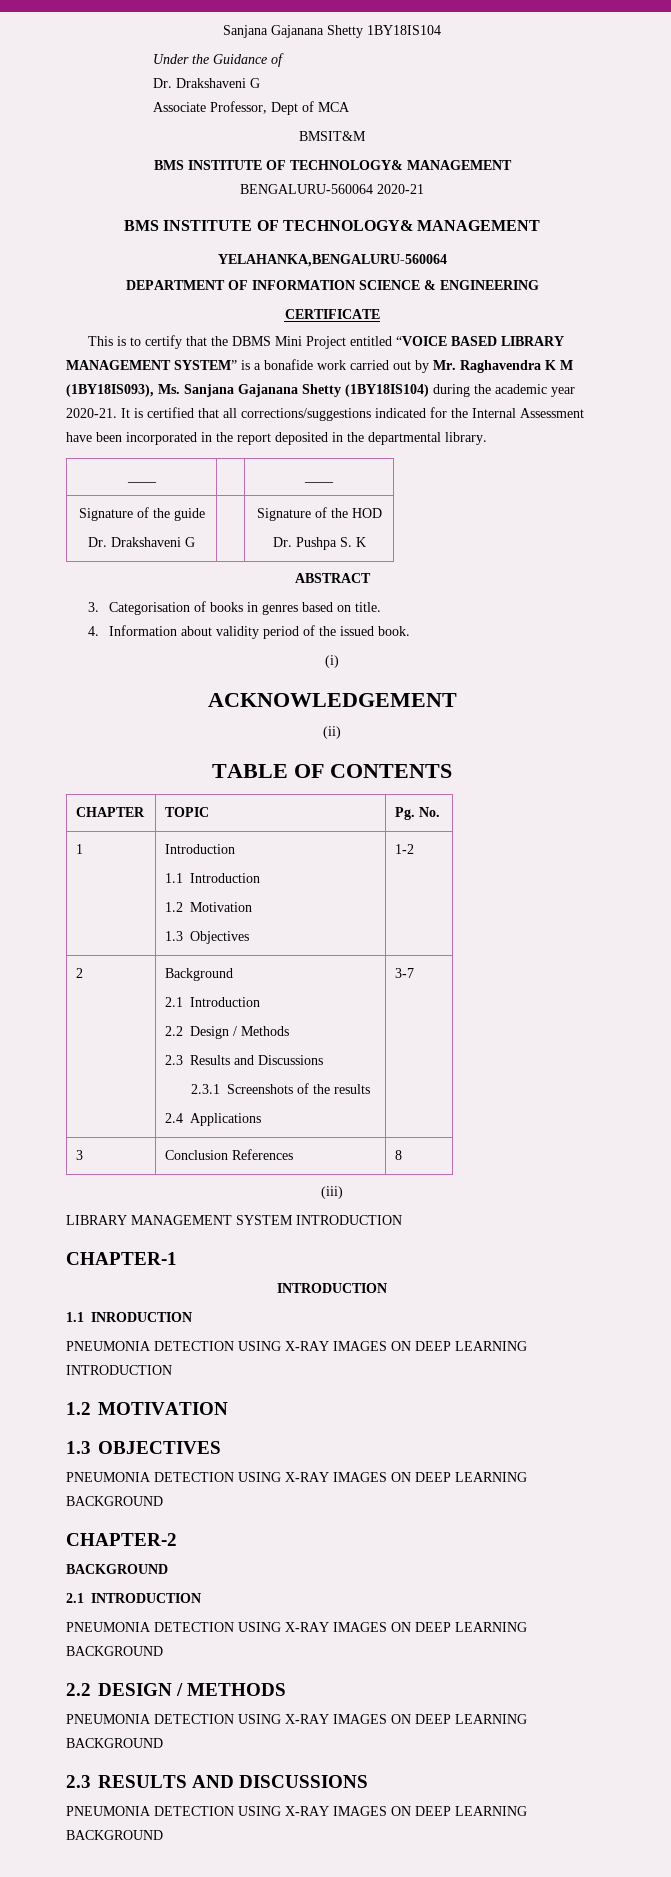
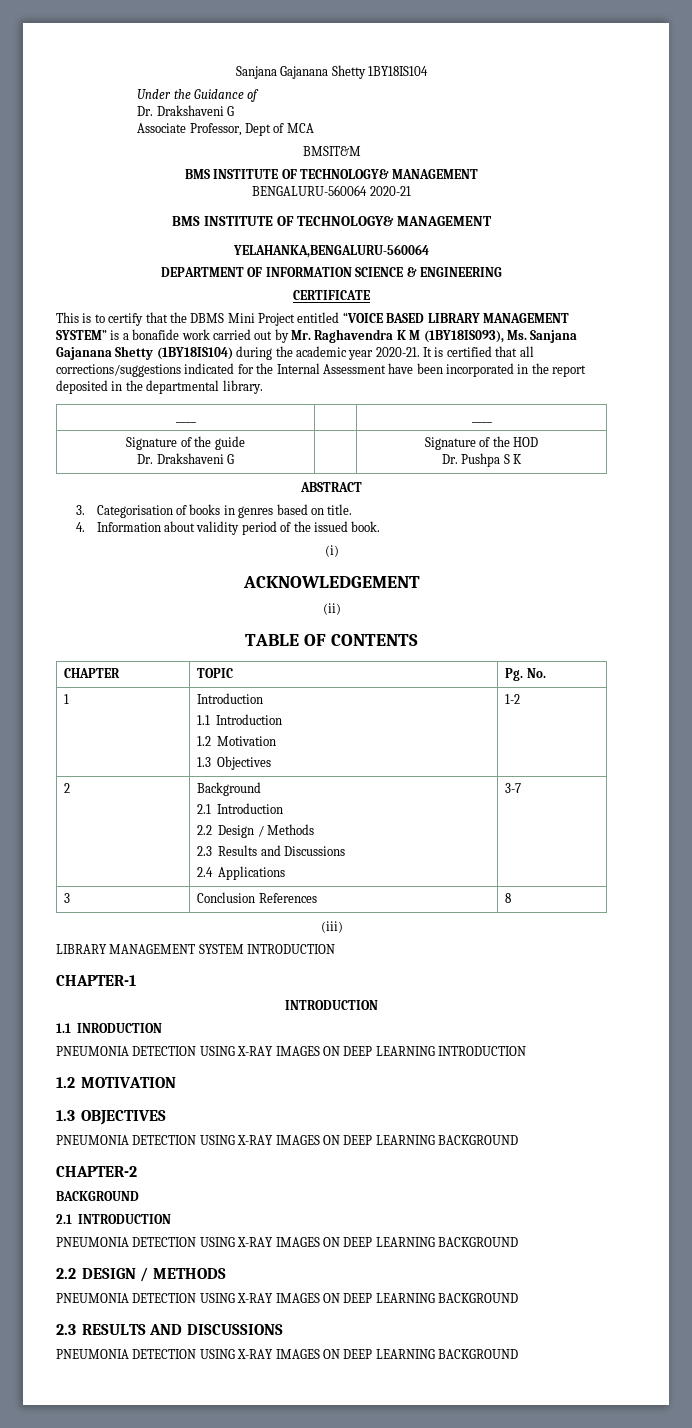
  Signature of the guide
  Dr. Drakshaveni G | | Signature of the HOD
- Dr. Pushpa S. K
+ Dr. Pushpa S K
  2 | Background
  2.1 Introduction
  2.2 Design / Methods
  2.3 Results and Discussions
- 2.3.1 Screenshots of the results

